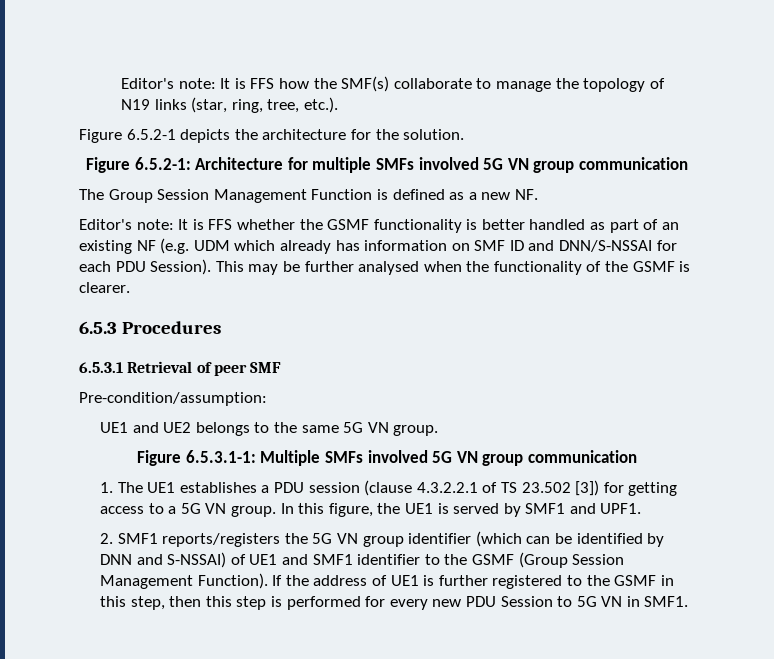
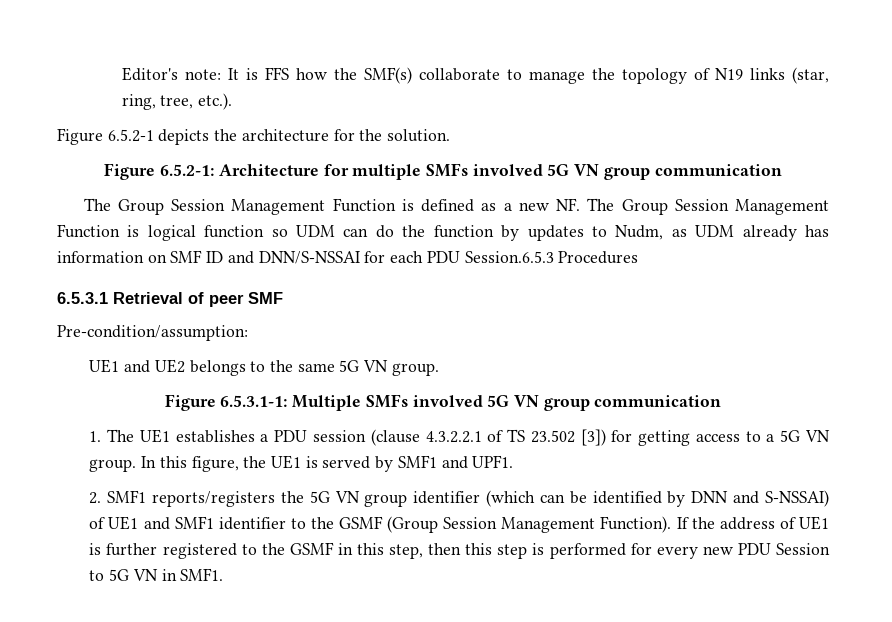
- The Group Session Management Function is defined as a new NF.
- Editor's note: It is FFS whether the GSMF functionality is better handled as part of an existing NF (e.g. UDM which already has information on SMF ID and DNN/S-NSSAI for each PDU Session). This may be further analysed when the functionality of the GSMF is clearer.
- 6.5.3 Procedures
+ The Group Session Management Function is defined as a new NF. The Group Session Management Function is logical function so UDM can do the function by updates to Nudm, as UDM already has information on SMF ID and DNN/S-NSSAI for each PDU Session.6.5.3 Procedures

